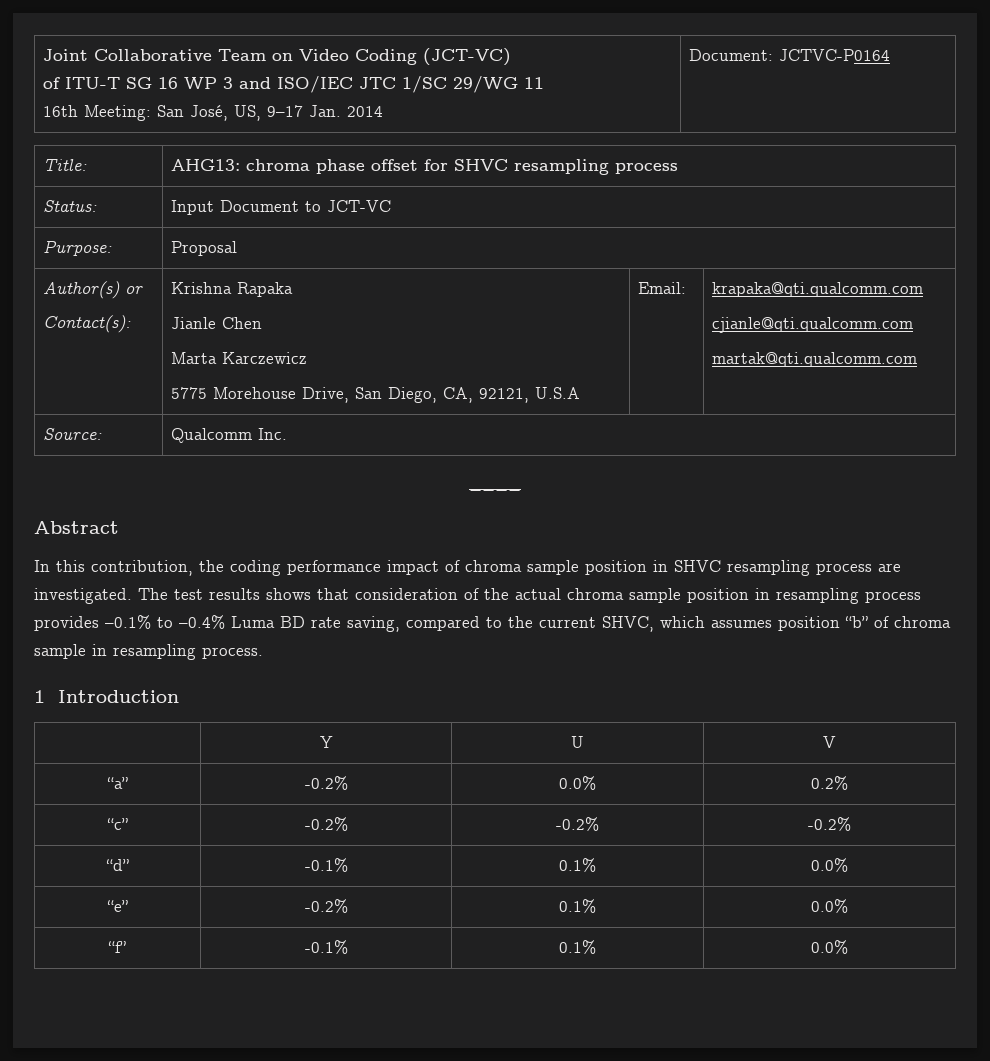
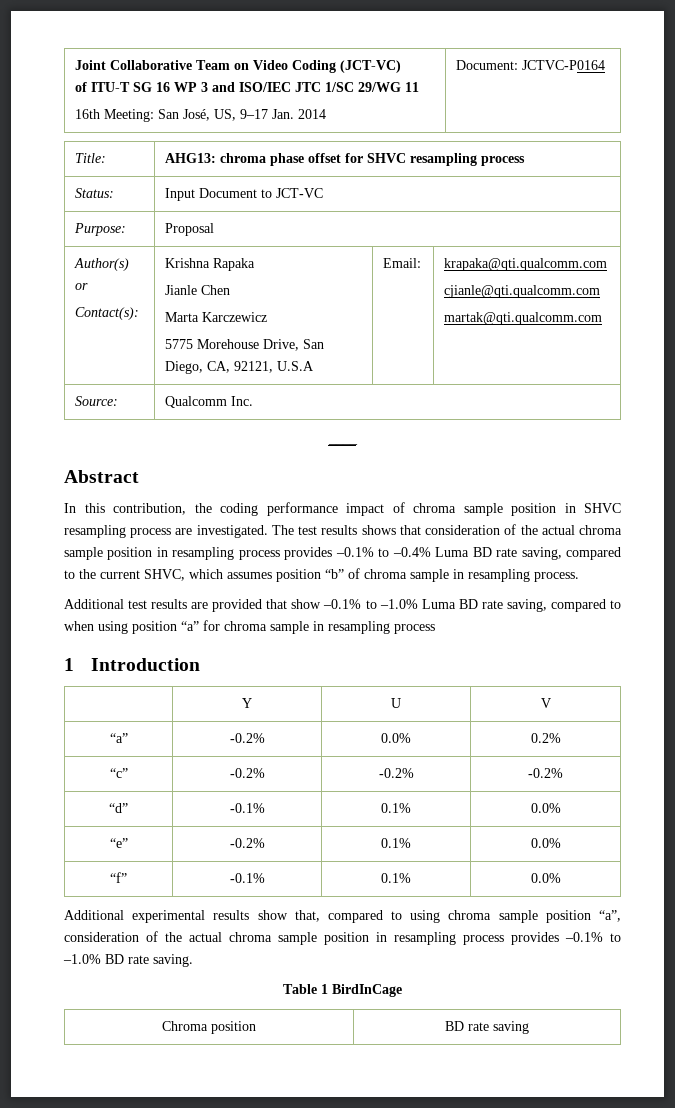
+ Additional test results are provided that show –0.1% to –1.0% Luma BD rate saving, compared to when using position “a” for chroma sample in resampling process
+ Additional experimental results show that, compared to using chroma sample position “a”, consideration of the actual chroma sample position in resampling process provides –0.1% to –1.0% BD rate saving.
+ Table 1 BirdInCage
+ Chroma position | BD rate saving

